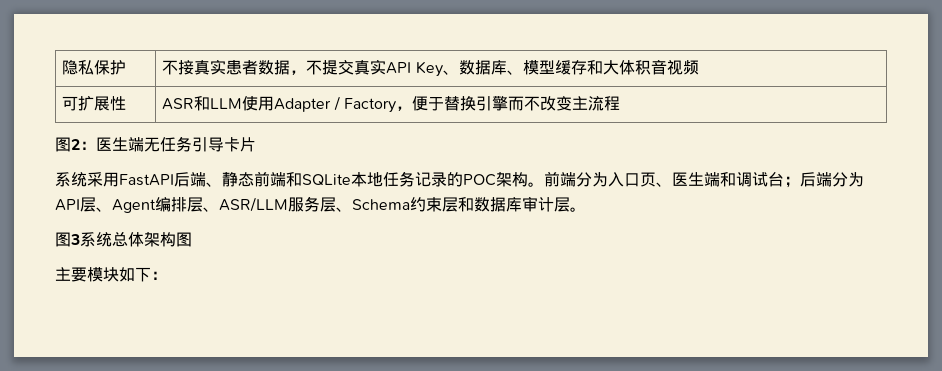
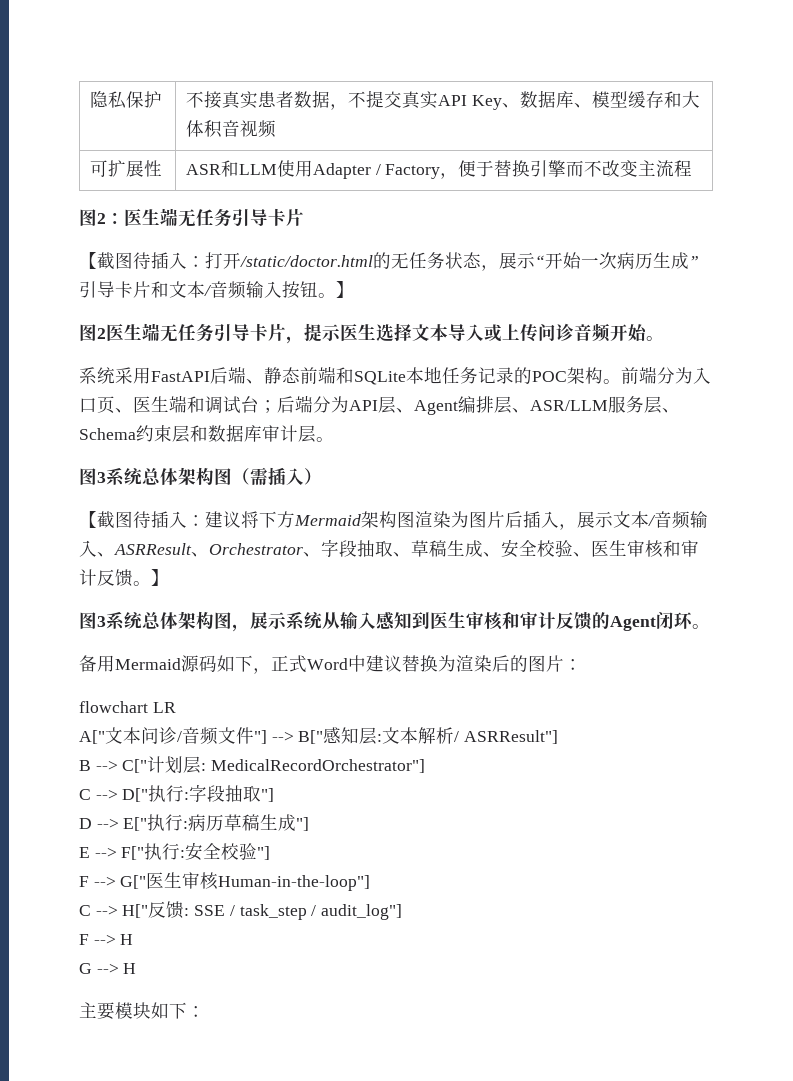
+ 【截图待插入：打开/static/doctor.html的无任务状态，展示“开始一次病历生成”引导卡片和文本/音频输入按钮。】
+ 图2医生端无任务引导卡片，提示医生选择文本导入或上传问诊音频开始。
- 图3系统总体架构图
+ 图3系统总体架构图（需插入）
+ 【截图待插入：建议将下方Mermaid架构图渲染为图片后插入，展示文本/音频输入、ASRResult、Orchestrator、字段抽取、草稿生成、安全校验、医生审核和审计反馈。】
+ 图3系统总体架构图，展示系统从输入感知到医生审核和审计反馈的Agent闭环。
+ 备用Mermaid源码如下，正式Word中建议替换为渲染后的图片：
+ flowchart LR
+ A["文本问诊/音频文件"] --> B["感知层:文本解析/ ASRResult"]
+ B --> C["计划层: MedicalRecordOrchestrator"]
+ C --> D["执行:字段抽取"]
+ D --> E["执行:病历草稿生成"]
+ E --> F["执行:安全校验"]
+ F --> G["医生审核Human-in-the-loop"]
+ C --> H["反馈: SSE / task_step / audit_log"]
+ F --> H
+ G --> H

